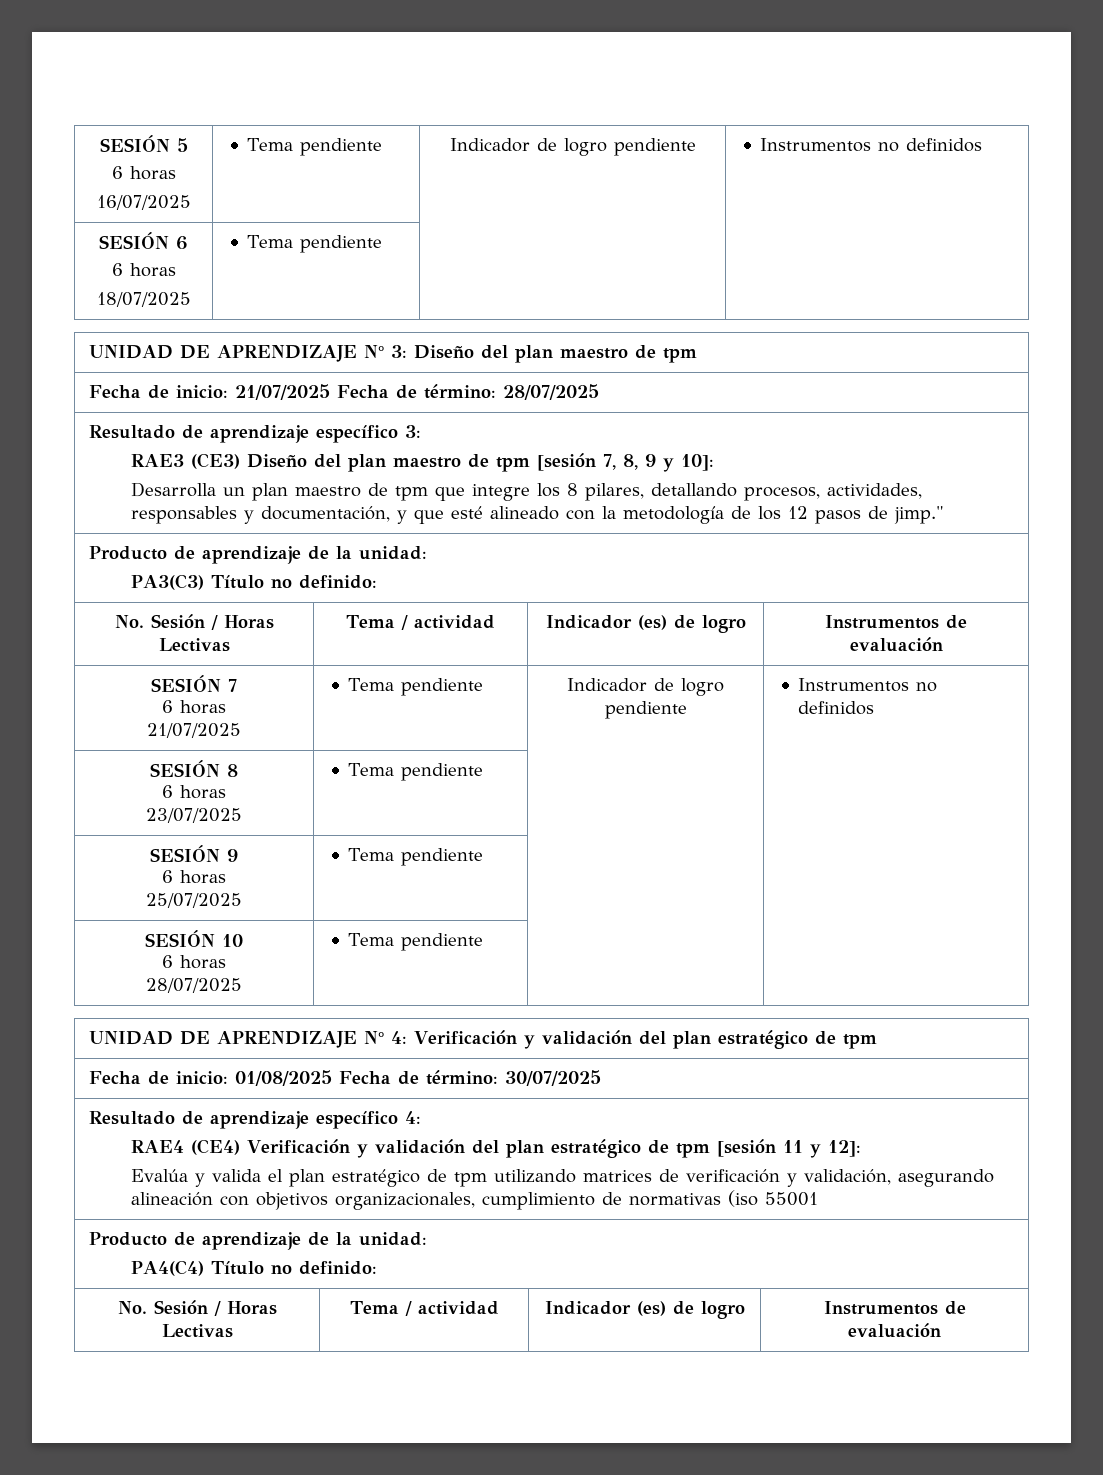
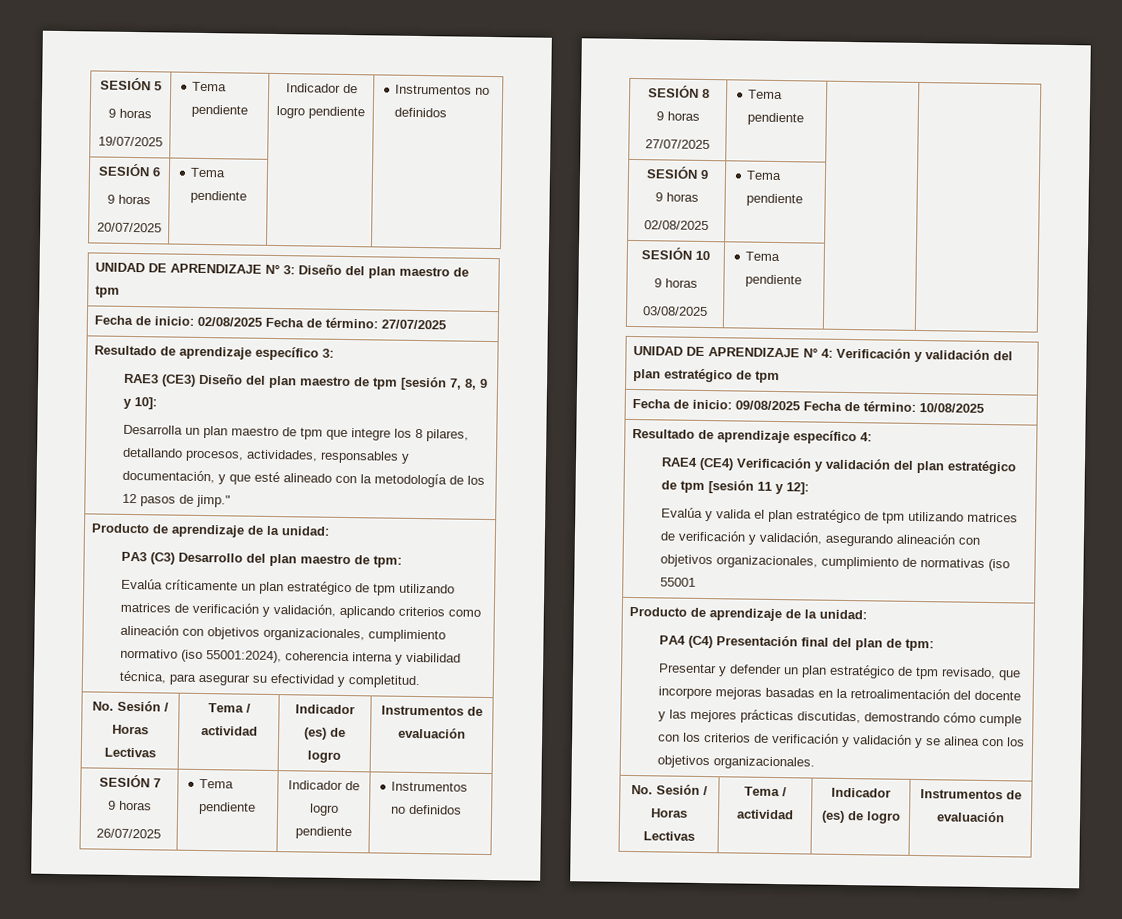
  SESIÓN 5
- 6 horas
- 16/07/2025 | Tema pendiente | Indicador de logro pendiente | Instrumentos no definidos
+ 9 horas
+ 19/07/2025 | Tema pendiente | Indicador de logro pendiente | Instrumentos no definidos
  SESIÓN 6
- 6 horas
- 18/07/2025 | Tema pendiente | |
+ 9 horas
+ 20/07/2025 | Tema pendiente | |
- Fecha de inicio: 21/07/2025 Fecha de término: 28/07/2025
+ Fecha de inicio: 02/08/2025 Fecha de término: 27/07/2025
- PA3(C3) Título no definido:
+ PA3 (C3) Desarrollo del plan maestro de tpm:
+ Evalúa críticamente un plan estratégico de tpm utilizando matrices de verificación y validación, aplicando criterios como alineación con objetivos organizacionales, cumplimiento normativo (iso 55001:2024), coherencia interna y viabilidad técnica, para asegurar su efectividad y completitud.
  SESIÓN 7
- 6 horas
- 21/07/2025 | Tema pendiente | Indicador de logro pendiente | Instrumentos no definidos
+ 9 horas
+ 26/07/2025 | Tema pendiente | Indicador de logro pendiente | Instrumentos no definidos
  SESIÓN 8
- 6 horas
- 23/07/2025 | Tema pendiente | |
+ 9 horas
+ 27/07/2025 | Tema pendiente | |
  SESIÓN 9
- 6 horas
- 25/07/2025 | Tema pendiente | |
+ 9 horas
+ 02/08/2025 | Tema pendiente | |
  SESIÓN 10
- 6 horas
- 28/07/2025 | Tema pendiente | |
+ 9 horas
+ 03/08/2025 | Tema pendiente | |
- Fecha de inicio: 01/08/2025 Fecha de término: 30/07/2025
+ Fecha de inicio: 09/08/2025 Fecha de término: 10/08/2025
- PA4(C4) Título no definido:
+ PA4 (C4) Presentación final del plan de tpm:
+ Presentar y defender un plan estratégico de tpm revisado, que incorpore mejoras basadas en la retroalimentación del docente y las mejores prácticas discutidas, demostrando cómo cumple con los criterios de verificación y validación y se alinea con los objetivos organizacionales.

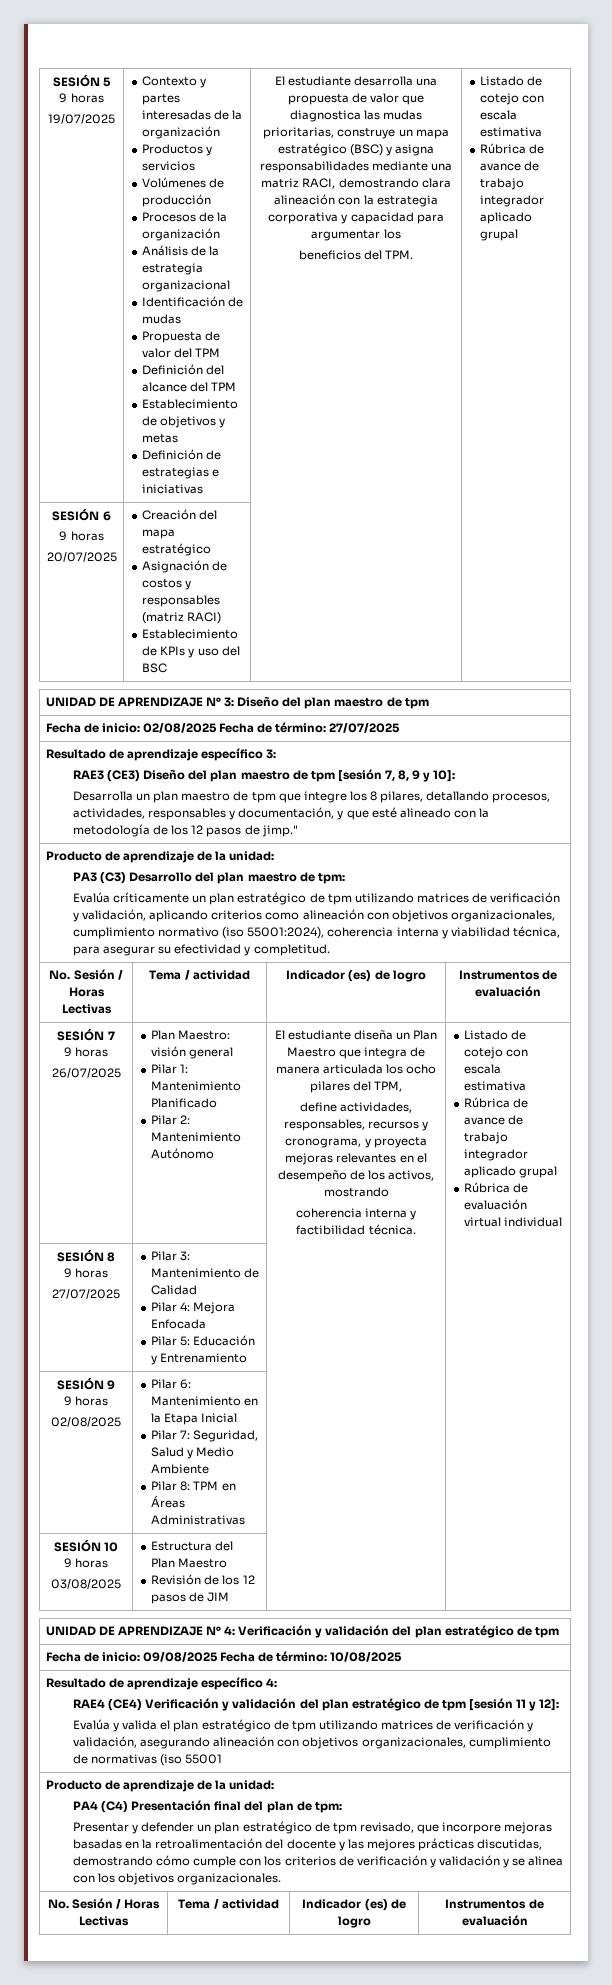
- 19/07/2025 | Tema pendiente | Indicador de logro pendiente | Instrumentos no definidos
+ 19/07/2025 | Contexto y partes interesadas de la organización
+ Productos y servicios
+ Volúmenes de producción
+ Procesos de la organización
+ Análisis de la estrategia organizacional
+ Identificación de mudas
+ Propuesta de valor del TPM
+ Definición del alcance del TPM
+ Establecimiento de objetivos y metas
+ Definición de estrategias e iniciativas | El estudiante desarrolla una propuesta de valor que diagnostica las mudas prioritarias, construye un mapa estratégico (BSC) y asigna responsabilidades mediante una matriz RACI, demostrando clara alineación con la estrategia corporativa y capacidad para argumentar los
+ beneficios del TPM. | Listado de cotejo con escala estimativa
+ Rúbrica de avance de trabajo integrador aplicado grupal
  SESIÓN 6
  9 horas
- 20/07/2025 | Tema pendiente | |
+ 20/07/2025 | Creación del mapa estratégico
+ Asignación de costos y responsables (matriz RACI)
+ Establecimiento de KPIs y uso del BSC | |
- 26/07/2025 | Tema pendiente | Indicador de logro pendiente | Instrumentos no definidos
+ 26/07/2025 | Plan Maestro: visión general
+ Pilar 1: Mantenimiento Planificado
+ Pilar 2: Mantenimiento Autónomo | El estudiante diseña un Plan Maestro que integra de manera articulada los ocho pilares del TPM,
+ define actividades, responsables, recursos y cronograma, y proyecta mejoras relevantes en el desempeño de los activos, mostrando
+ coherencia interna y factibilidad técnica. | Listado de cotejo con escala estimativa
+ Rúbrica de avance de trabajo integrador aplicado grupal
+ Rúbrica de evaluación virtual individual
  SESIÓN 8
  9 horas
- 27/07/2025 | Tema pendiente | |
+ 27/07/2025 | Pilar 3: Mantenimiento de Calidad
+ Pilar 4: Mejora Enfocada
+ Pilar 5: Educación y Entrenamiento | |
  SESIÓN 9
  9 horas
- 02/08/2025 | Tema pendiente | |
+ 02/08/2025 | Pilar 6: Mantenimiento en la Etapa Inicial
+ Pilar 7: Seguridad, Salud y Medio Ambiente
+ Pilar 8: TPM en Áreas Administrativas | |
  SESIÓN 10
  9 horas
- 03/08/2025 | Tema pendiente | |
+ 03/08/2025 | Estructura del Plan Maestro
+ Revisión de los 12 pasos de JIM | |

